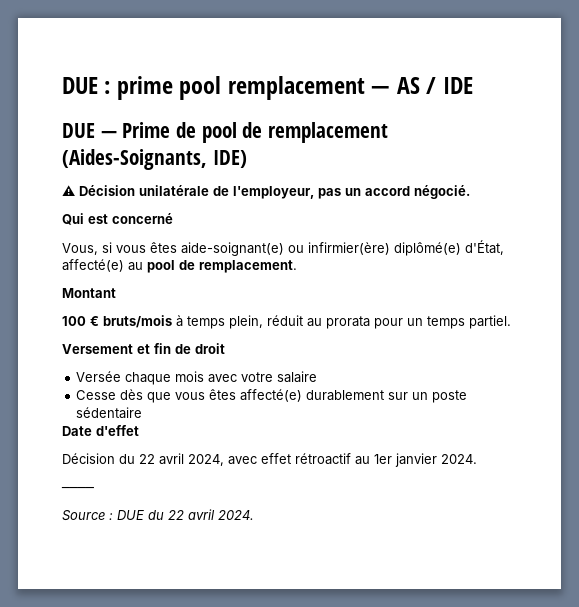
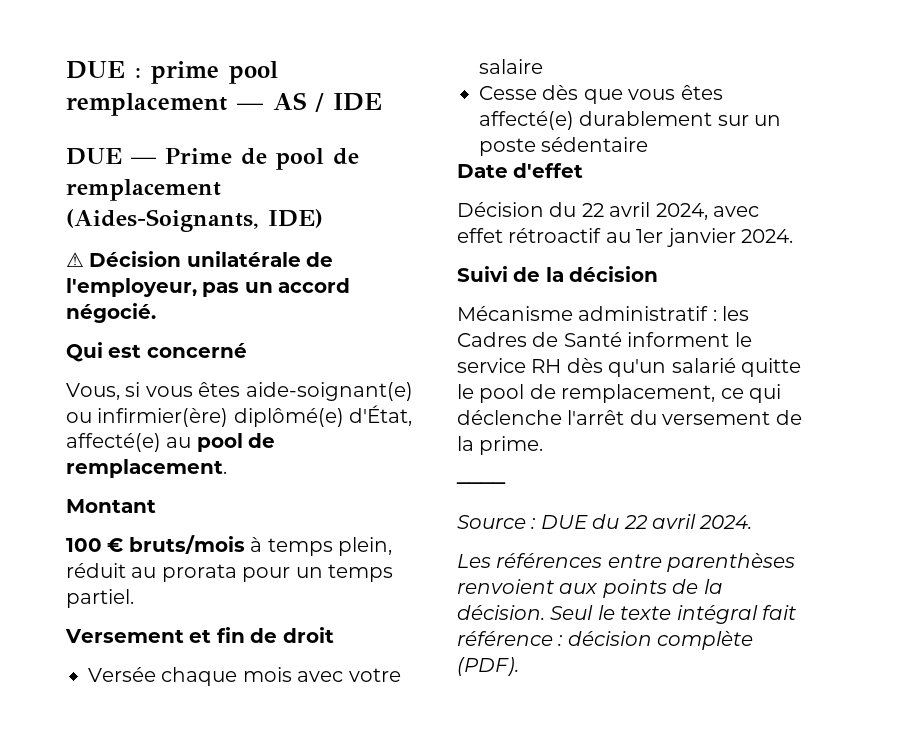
+ Suivi de la décision
+ Mécanisme administratif : les Cadres de Santé informent le service RH dès qu'un salarié quitte le pool de remplacement, ce qui déclenche l'arrêt du versement de la prime.
+ Les références entre parenthèses renvoient aux points de la décision. Seul le texte intégral fait référence : décision complète (PDF).

